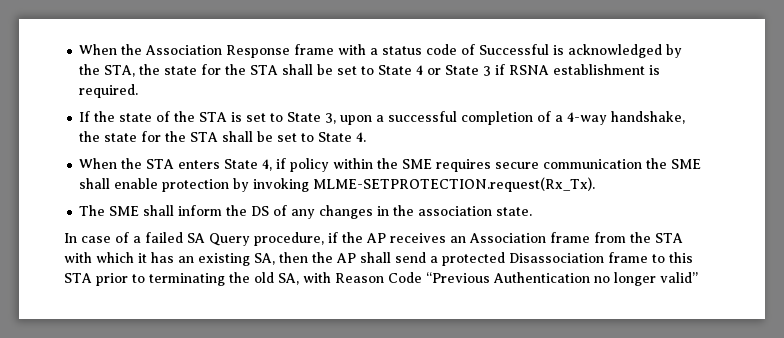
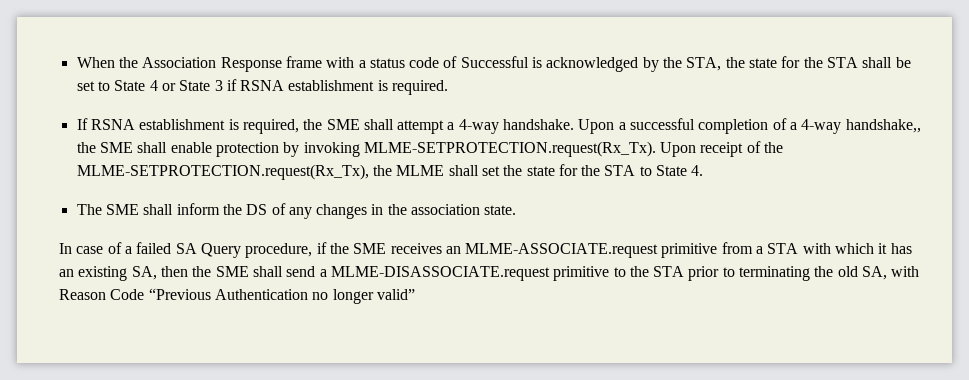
- If the state of the STA is set to State 3, upon a successful completion of a 4-way handshake, the state for the STA shall be set to State 4.
- When the STA enters State 4, if policy within the SME requires secure communication the SME shall enable protection by invoking MLME-SETPROTECTION.request(Rx_Tx).
+ If RSNA establishment is required, the SME shall attempt a 4-way handshake. Upon a successful completion of a 4-way handshake,, the SME shall enable protection by invoking MLME-SETPROTECTION.request(Rx_Tx). Upon receipt of the MLME-SETPROTECTION.request(Rx_Tx), the MLME shall set the state for the STA to State 4.
- In case of a failed SA Query procedure, if the AP receives an Association frame from the STA with which it has an existing SA, then the AP shall send a protected Disassociation frame to this STA prior to terminating the old SA, with Reason Code “Previous Authentication no longer valid”
+ In case of a failed SA Query procedure, if the SME receives an MLME-ASSOCIATE.request primitive from a STA with which it has an existing SA, then the SME shall send a MLME-DISASSOCIATE.request primitive to the STA prior to terminating the old SA, with Reason Code “Previous Authentication no longer valid”

